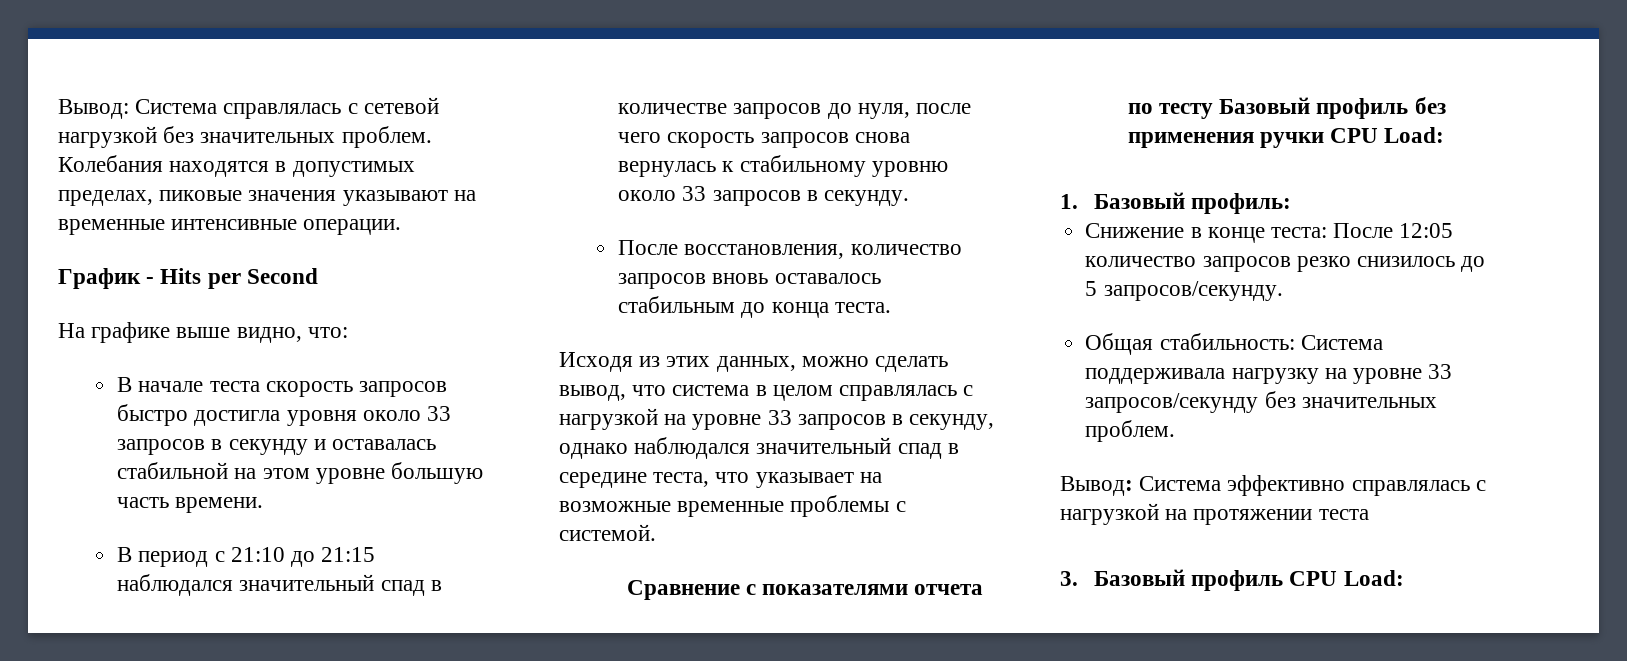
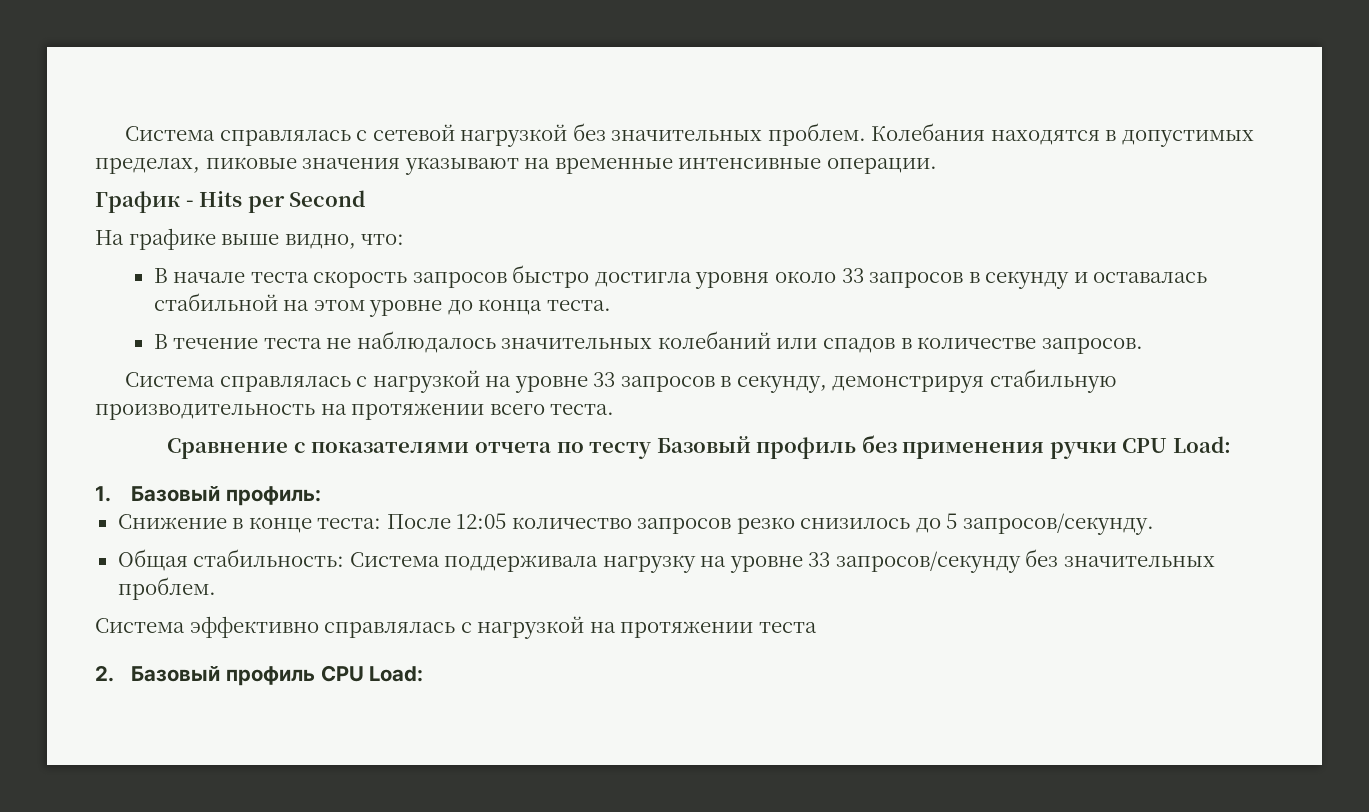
- Вывод: Система справлялась с сетевой нагрузкой без значительных проблем.
+ Система справлялась с сетевой нагрузкой без значительных проблем.
- В начале теста скорость запросов быстро достигла уровня около 33 запросов в секунду и оставалась стабильной на этом уровне большую часть времени.
- В период с 21:10 до 21:15 наблюдался значительный спад в количестве запросов до нуля, после чего скорость запросов снова вернулась к стабильному уровню около 33 запросов в секунду.
- После восстановления, количество запросов вновь оставалось стабильным до конца теста.
- Исходя из этих данных, можно сделать вывод, что система в целом справлялась с нагрузкой на уровне 33 запросов в секунду, однако наблюдался значительный спад в середине теста, что указывает на возможные временные проблемы с системой.
+ В начале теста скорость запросов быстро достигла уровня около 33 запросов в секунду и оставалась стабильной на этом уровне до конца теста.
+ В течение теста не наблюдалось значительных колебаний или спадов в количестве запросов.
+ Система справлялась с нагрузкой на уровне 33 запросов в секунду, демонстрируя стабильную производительность на протяжении всего теста.
- Вывод: Система эффективно справлялась с нагрузкой на протяжении теста
+ Система эффективно справлялась с нагрузкой на протяжении теста
- 3. Базовый профиль CPU Load:
+ 2. Базовый профиль CPU Load:

